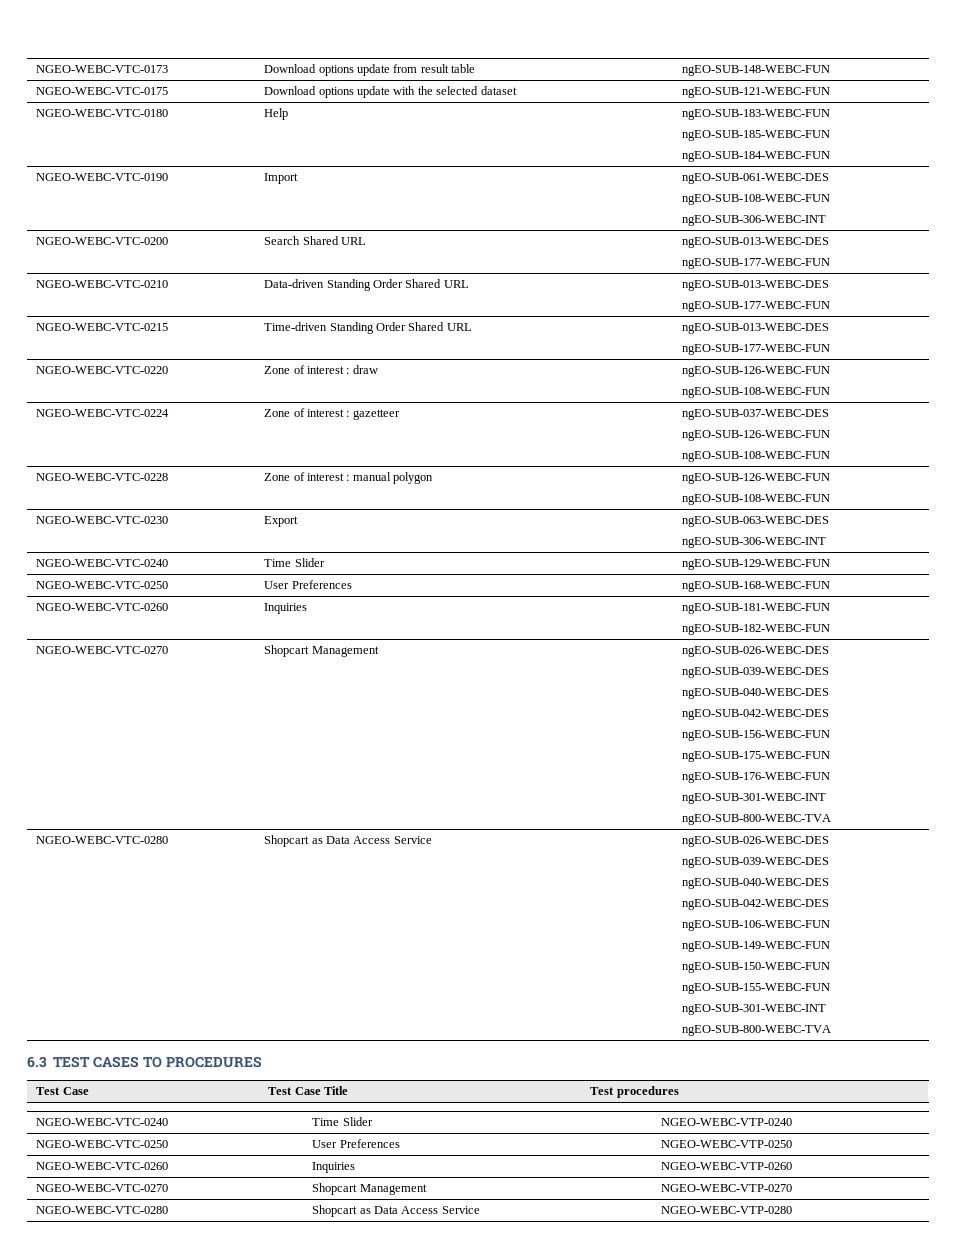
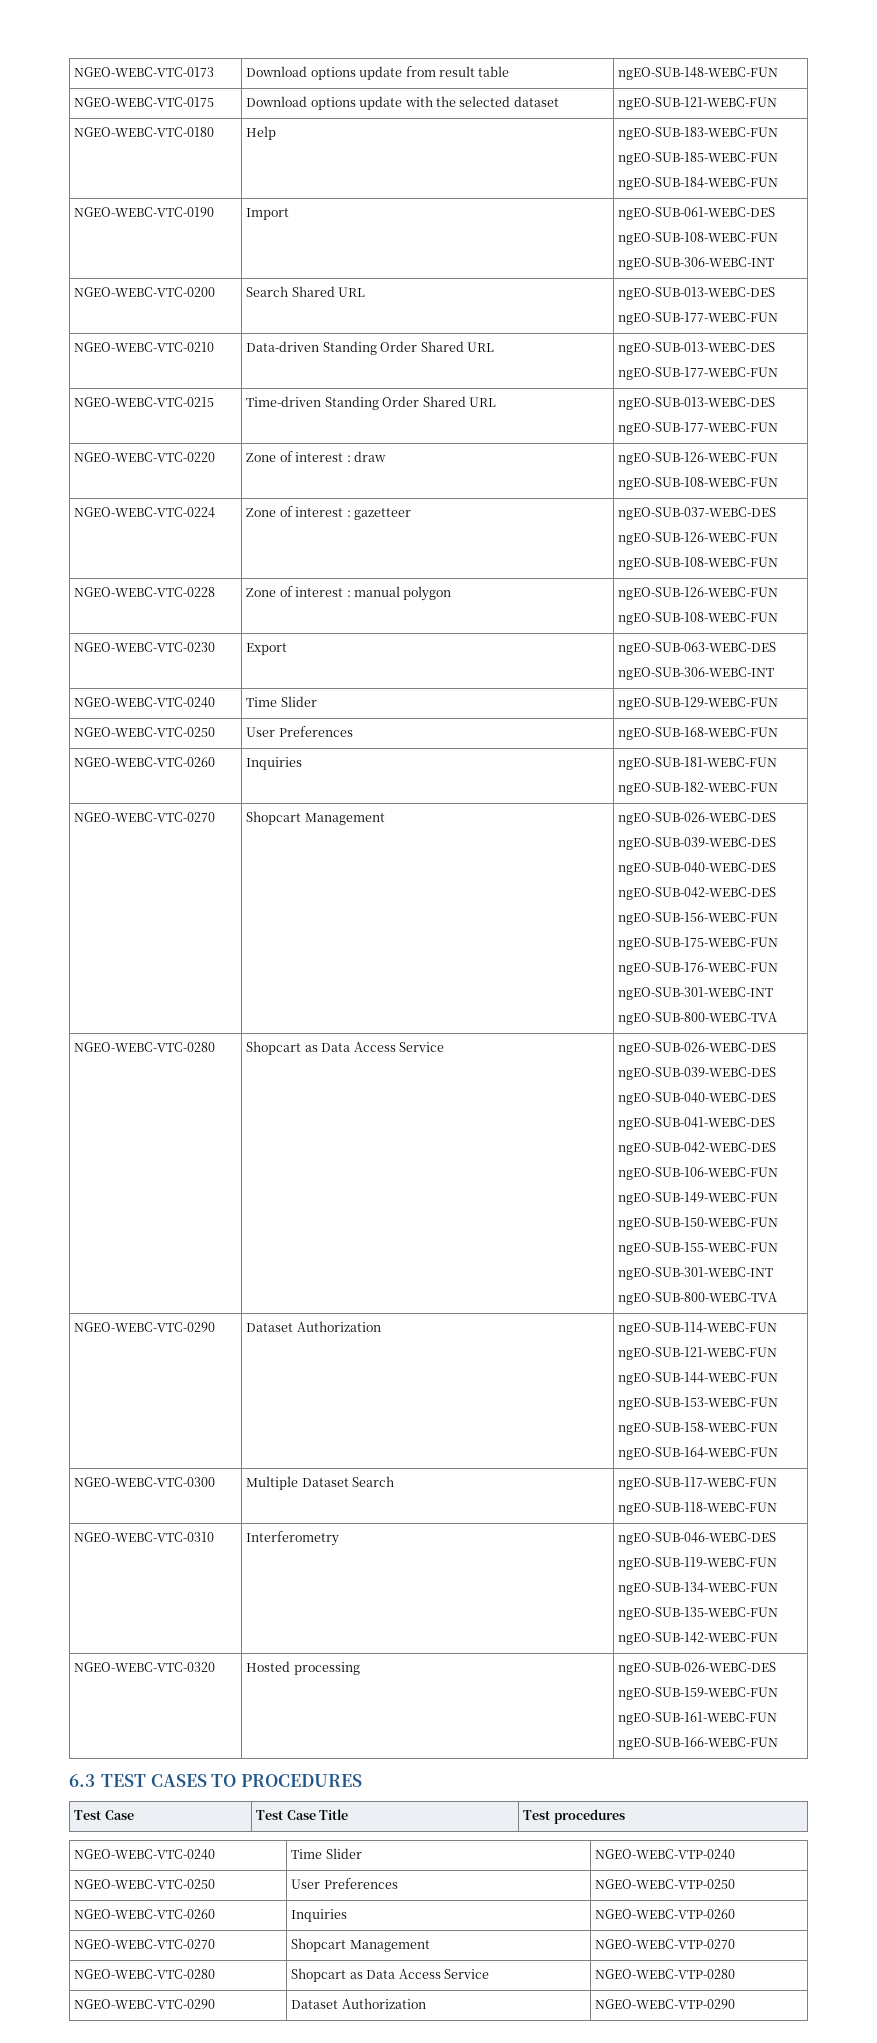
  NGEO-WEBC-VTC-0280 | Shopcart as Data Access Service | ngEO-SUB-026-WEBC-DES
  ngEO-SUB-039-WEBC-DES
  ngEO-SUB-040-WEBC-DES
+ ngEO-SUB-041-WEBC-DES
+ NGEO-WEBC-VTC-0290 | Dataset Authorization | ngEO-SUB-114-WEBC-FUN
+ ngEO-SUB-121-WEBC-FUN
+ ngEO-SUB-144-WEBC-FUN
+ ngEO-SUB-153-WEBC-FUN
+ ngEO-SUB-158-WEBC-FUN
+ ngEO-SUB-164-WEBC-FUN
+ NGEO-WEBC-VTC-0300 | Multiple Dataset Search | ngEO-SUB-117-WEBC-FUN
+ ngEO-SUB-118-WEBC-FUN
+ NGEO-WEBC-VTC-0310 | Interferometry | ngEO-SUB-046-WEBC-DES
+ ngEO-SUB-119-WEBC-FUN
+ ngEO-SUB-134-WEBC-FUN
+ ngEO-SUB-135-WEBC-FUN
+ ngEO-SUB-142-WEBC-FUN
+ NGEO-WEBC-VTC-0320 | Hosted processing | ngEO-SUB-026-WEBC-DES
+ ngEO-SUB-159-WEBC-FUN
+ ngEO-SUB-161-WEBC-FUN
+ ngEO-SUB-166-WEBC-FUN
+ NGEO-WEBC-VTC-0290 | Dataset Authorization | NGEO-WEBC-VTP-0290

